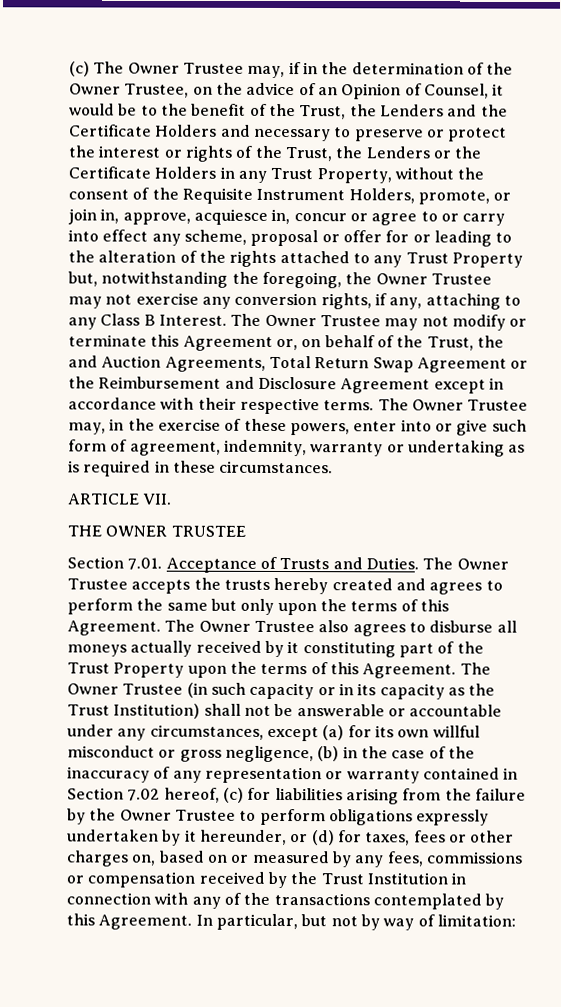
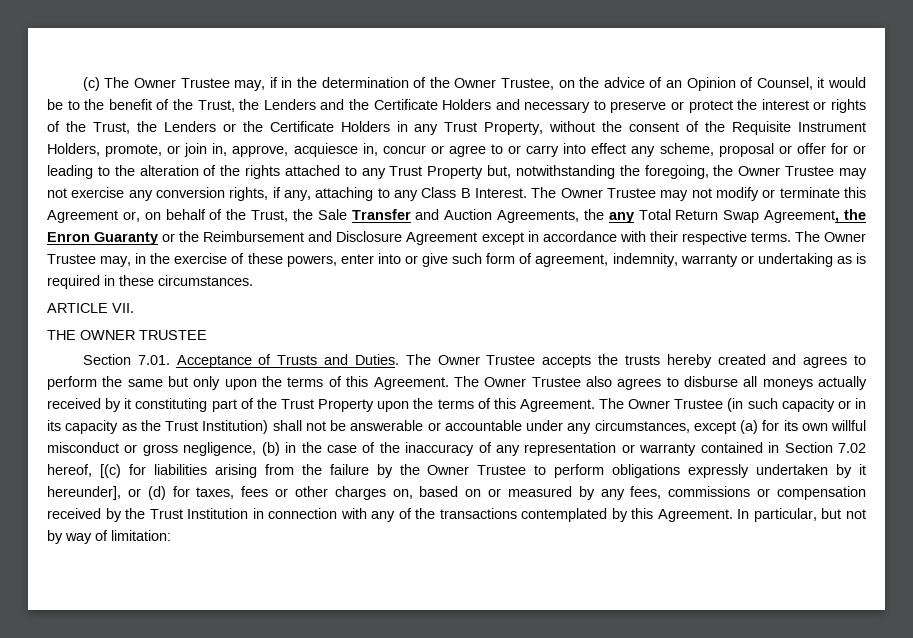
- The Owner Trustee may not modify or terminate this Agreement or, on behalf of the Trust, the and Auction Agreements, Total Return Swap Agreement or the Reimbursement and Disclosure Agreement except in accordance with their respective terms.
+ The Owner Trustee may not modify or terminate this Agreement or, on behalf of the Trust, the Sale Transfer and Auction Agreements, the any Total Return Swap Agreement, the Enron Guaranty or the Reimbursement and Disclosure Agreement except in accordance with their respective terms.
- The Owner Trustee (in such capacity or in its capacity as the Trust Institution) shall not be answerable or accountable under any circumstances, except (a) for its own willful misconduct or gross negligence, (b) in the case of the inaccuracy of any representation or warranty contained in Section 7.02 hereof, (c) for liabilities arising from the failure by the Owner Trustee to perform obligations expressly undertaken by it hereunder, or (d) for taxes, fees or other charges on, based on or measured by any fees, commissions or compensation received by the Trust Institution in connection with any of the transactions contemplated by this Agreement.
+ The Owner Trustee (in such capacity or in its capacity as the Trust Institution) shall not be answerable or accountable under any circumstances, except (a) for its own willful misconduct or gross negligence, (b) in the case of the inaccuracy of any representation or warranty contained in Section 7.02 hereof, [(c) for liabilities arising from the failure by the Owner Trustee to perform obligations expressly undertaken by it hereunder], or (d) for taxes, fees or other charges on, based on or measured by any fees, commissions or compensation received by the Trust Institution in connection with any of the transactions contemplated by this Agreement.

